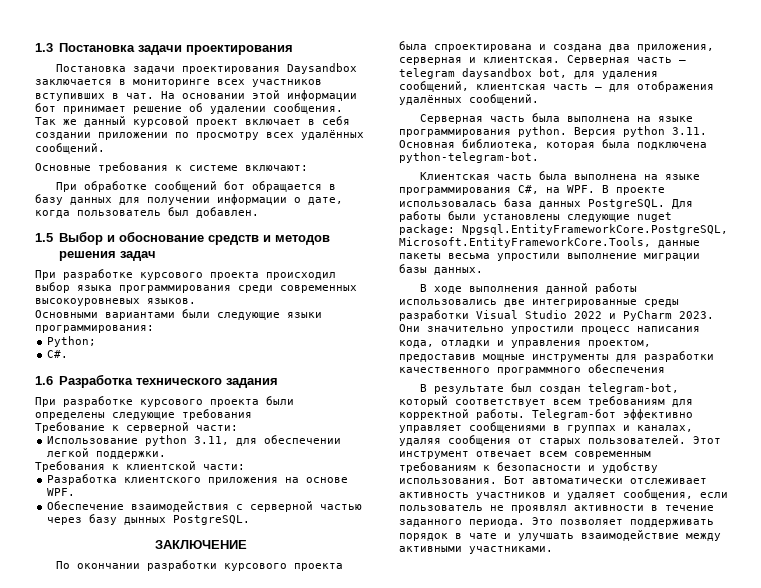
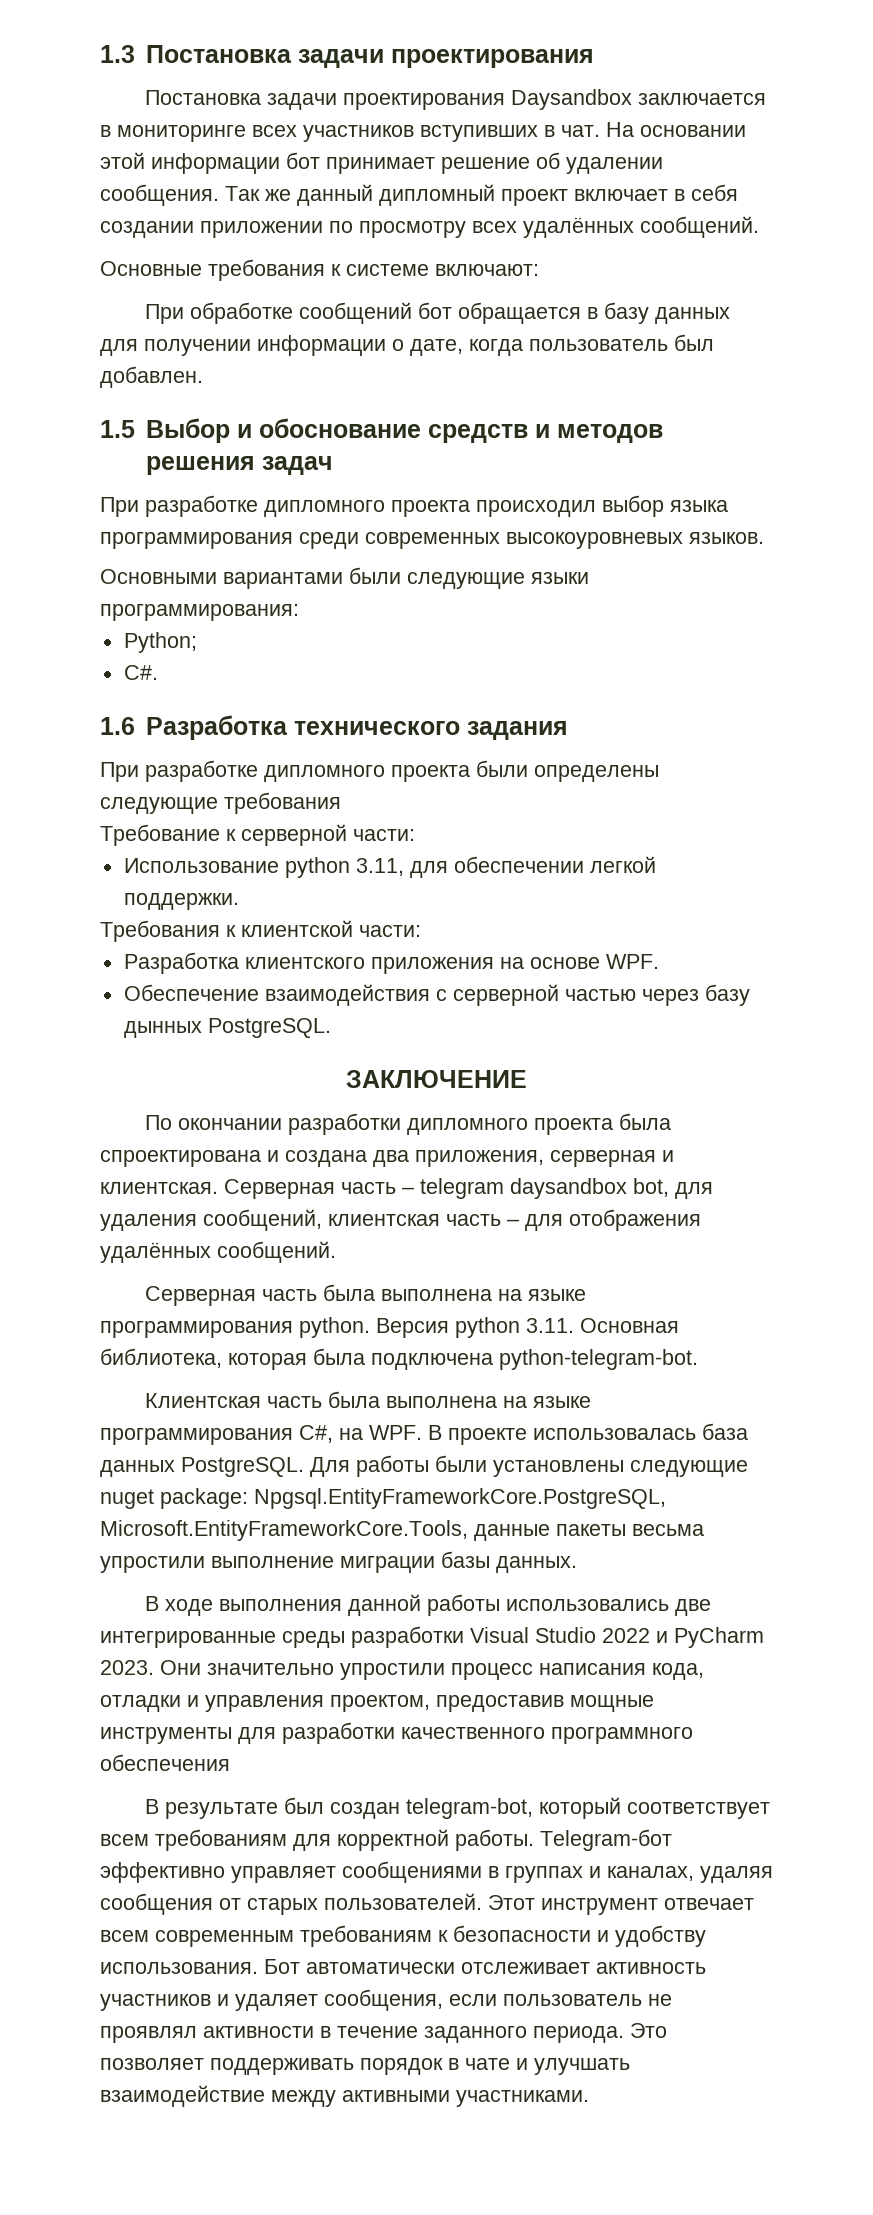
- Так же данный курсовой проект включает в себя создании приложении по просмотру всех удалённых сообщений.
+ Так же данный дипломный проект включает в себя создании приложении по просмотру всех удалённых сообщений.
- При разработке курсового проекта происходил выбор языка программирования среди современных высокоуровневых языков.
+ При разработке дипломного проекта происходил выбор языка программирования среди современных высокоуровневых языков.
- При разработке курсового проекта были определены следующие требования
+ При разработке дипломного проекта были определены следующие требования
- По окончании разработки курсового проекта была спроектирована и создана два приложения, серверная и клиентская.
+ По окончании разработки дипломного проекта была спроектирована и создана два приложения, серверная и клиентская.

